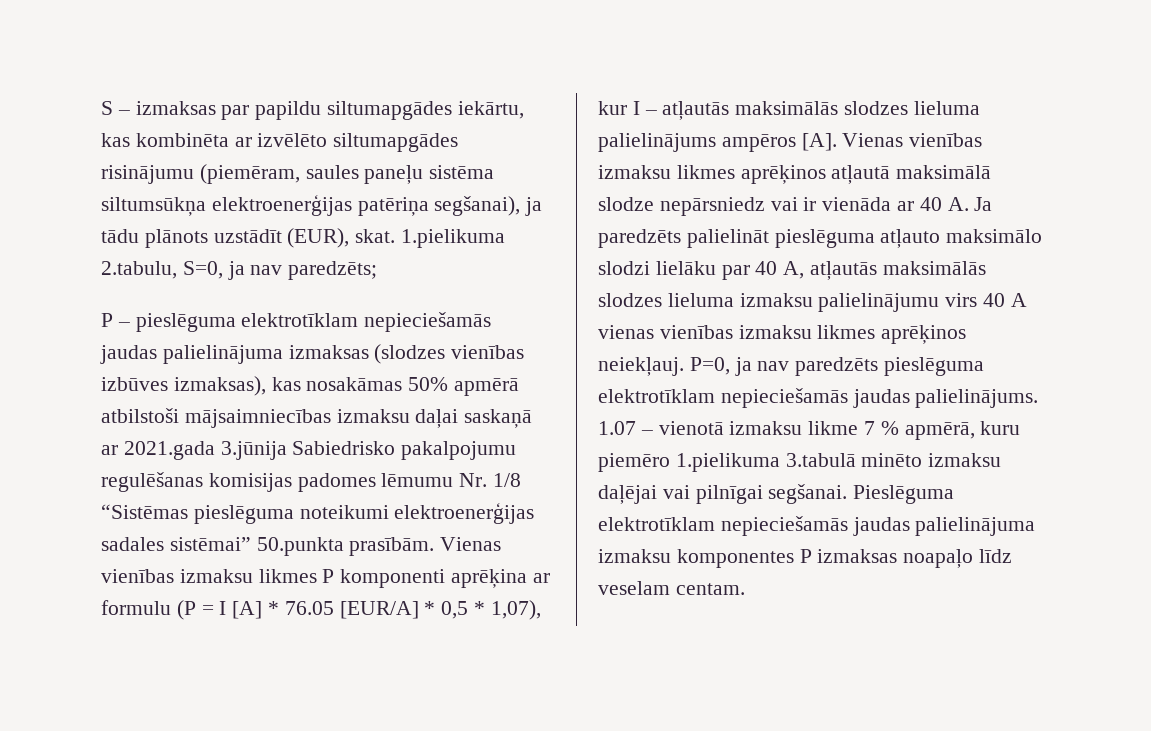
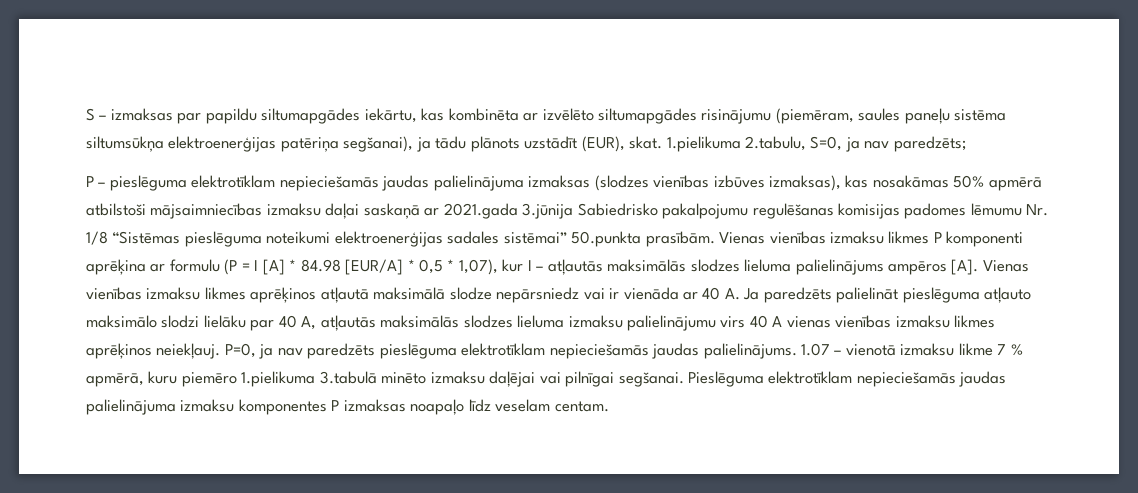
- Vienas vienības izmaksu likmes P komponenti aprēķina ar formulu (P = I [A] * 76.05 [EUR/A] * 0,5 * 1,07), kur I – atļautās maksimālās slodzes lieluma palielinājums ampēros [A]. Vienas vienības izmaksu likmes aprēķinos atļautā maksimālā slodze nepārsniedz vai ir vienāda ar 40 A. Ja paredzēts palielināt pieslēguma atļauto maksimālo slodzi lielāku par 40 A, atļautās maksimālās slodzes lieluma izmaksu palielinājumu virs 40 A vienas vienības izmaksu likmes aprēķinos neiekļauj.
+ Vienas vienības izmaksu likmes P komponenti aprēķina ar formulu (P = I [A] * 84.98 [EUR/A] * 0,5 * 1,07), kur I – atļautās maksimālās slodzes lieluma palielinājums ampēros [A]. Vienas vienības izmaksu likmes aprēķinos atļautā maksimālā slodze nepārsniedz vai ir vienāda ar 40 A. Ja paredzēts palielināt pieslēguma atļauto maksimālo slodzi lielāku par 40 A, atļautās maksimālās slodzes lieluma izmaksu palielinājumu virs 40 A vienas vienības izmaksu likmes aprēķinos neiekļauj.

